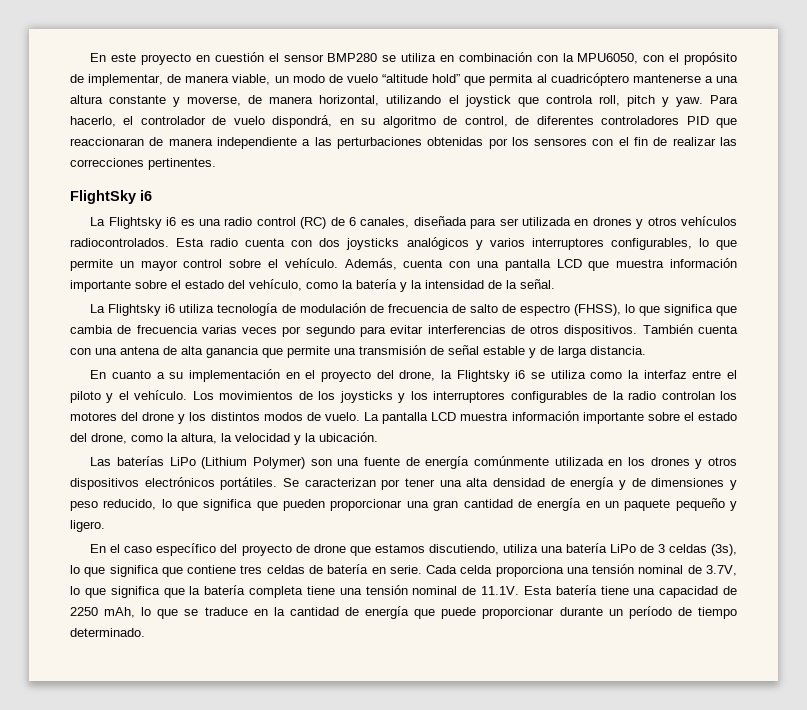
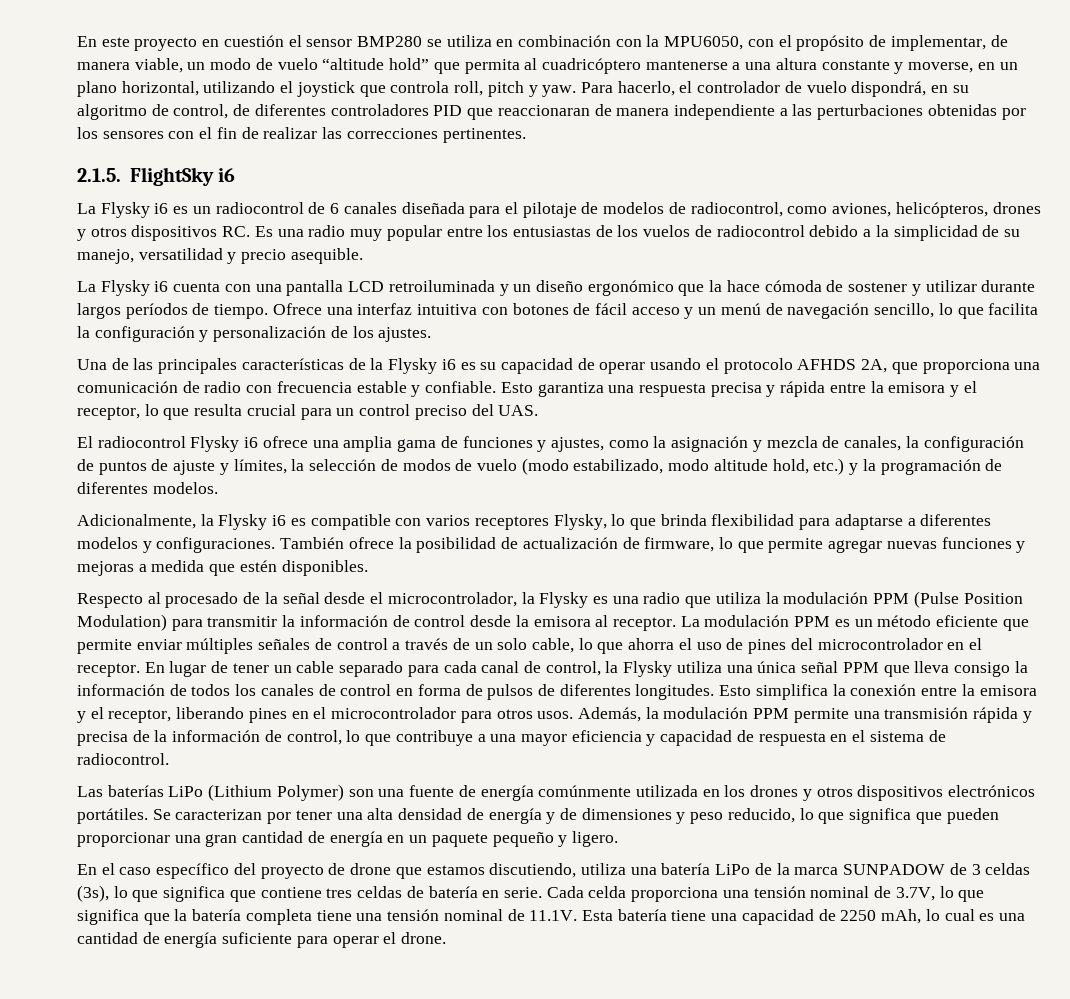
- En este proyecto en cuestión el sensor BMP280 se utiliza en combinación con la MPU6050, con el propósito de implementar, de manera viable, un modo de vuelo “altitude hold” que permita al cuadricóptero mantenerse a una altura constante y moverse, de manera horizontal, utilizando el joystick que controla roll, pitch y yaw.
+ En este proyecto en cuestión el sensor BMP280 se utiliza en combinación con la MPU6050, con el propósito de implementar, de manera viable, un modo de vuelo “altitude hold” que permita al cuadricóptero mantenerse a una altura constante y moverse, en un plano horizontal, utilizando el joystick que controla roll, pitch y yaw.
- FlightSky i6
+ 2.1.5. FlightSky i6
- La Flightsky i6 es una radio control (RC) de 6 canales, diseñada para ser utilizada en drones y otros vehículos radiocontrolados. Esta radio cuenta con dos joysticks analógicos y varios interruptores configurables, lo que permite un mayor control sobre el vehículo. Además, cuenta con una pantalla LCD que muestra información importante sobre el estado del vehículo, como la batería y la intensidad de la señal.
- La Flightsky i6 utiliza tecnología de modulación de frecuencia de salto de espectro (FHSS), lo que significa que cambia de frecuencia varias veces por segundo para evitar interferencias de otros dispositivos. También cuenta con una antena de alta ganancia que permite una transmisión de señal estable y de larga distancia.
- En cuanto a su implementación en el proyecto del drone, la Flightsky i6 se utiliza como la interfaz entre el piloto y el vehículo. Los movimientos de los joysticks y los interruptores configurables de la radio controlan los motores del drone y los distintos modos de vuelo. La pantalla LCD muestra información importante sobre el estado del drone, como la altura, la velocidad y la ubicación.
+ La Flysky i6 es un radiocontrol de 6 canales diseñada para el pilotaje de modelos de radiocontrol, como aviones, helicópteros, drones y otros dispositivos RC. Es una radio muy popular entre los entusiastas de los vuelos de radiocontrol debido a la simplicidad de su manejo, versatilidad y precio asequible.
+ La Flysky i6 cuenta con una pantalla LCD retroiluminada y un diseño ergonómico que la hace cómoda de sostener y utilizar durante largos períodos de tiempo. Ofrece una interfaz intuitiva con botones de fácil acceso y un menú de navegación sencillo, lo que facilita la configuración y personalización de los ajustes.
+ Una de las principales características de la Flysky i6 es su capacidad de operar usando el protocolo AFHDS 2A, que proporciona una comunicación de radio con frecuencia estable y confiable. Esto garantiza una respuesta precisa y rápida entre la emisora y el receptor, lo que resulta crucial para un control preciso del UAS.
+ El radiocontrol Flysky i6 ofrece una amplia gama de funciones y ajustes, como la asignación y mezcla de canales, la configuración de puntos de ajuste y límites, la selección de modos de vuelo (modo estabilizado, modo altitude hold, etc.) y la programación de diferentes modelos.
+ Adicionalmente, la Flysky i6 es compatible con varios receptores Flysky, lo que brinda flexibilidad para adaptarse a diferentes modelos y configuraciones. También ofrece la posibilidad de actualización de firmware, lo que permite agregar nuevas funciones y mejoras a medida que estén disponibles.
+ Respecto al procesado de la señal desde el microcontrolador, la Flysky es una radio que utiliza la modulación PPM (Pulse Position Modulation) para transmitir la información de control desde la emisora al receptor. La modulación PPM es un método eficiente que permite enviar múltiples señales de control a través de un solo cable, lo que ahorra el uso de pines del microcontrolador en el receptor. En lugar de tener un cable separado para cada canal de control, la Flysky utiliza una única señal PPM que lleva consigo la información de todos los canales de control en forma de pulsos de diferentes longitudes. Esto simplifica la conexión entre la emisora y el receptor, liberando pines en el microcontrolador para otros usos. Además, la modulación PPM permite una transmisión rápida y precisa de la información de control, lo que contribuye a una mayor eficiencia y capacidad de respuesta en el sistema de radiocontrol.
- En el caso específico del proyecto de drone que estamos discutiendo, utiliza una batería LiPo de 3 celdas (3s), lo que significa que contiene tres celdas de batería en serie.
+ En el caso específico del proyecto de drone que estamos discutiendo, utiliza una batería LiPo de la marca SUNPADOW de 3 celdas (3s), lo que significa que contiene tres celdas de batería en serie.
- Cada celda proporciona una tensión nominal de 3.7V, lo que significa que la batería completa tiene una tensión nominal de 11.1V. Esta batería tiene una capacidad de 2250 mAh, lo que se traduce en la cantidad de energía que puede proporcionar durante un período de tiempo determinado.
+ Cada celda proporciona una tensión nominal de 3.7V, lo que significa que la batería completa tiene una tensión nominal de 11.1V. Esta batería tiene una capacidad de 2250 mAh, lo cual es una cantidad de energía suficiente para operar el drone.

